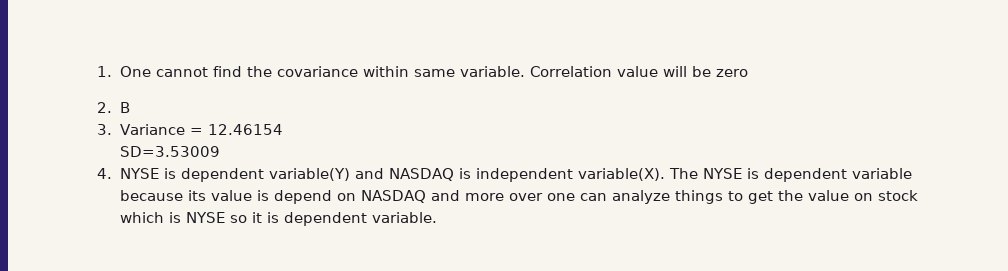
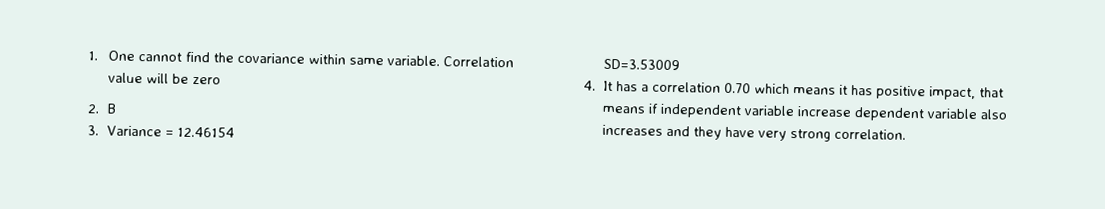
- 4. NYSE is dependent variable(Y) and NASDAQ is independent variable(X). The NYSE is dependent variable because its value is depend on NASDAQ and more over one can analyze things to get the value on stock which is NYSE so it is dependent variable.
+ 4. It has a correlation 0.70 which means it has positive impact, that means if independent variable increase dependent variable also increases and they have very strong correlation.

